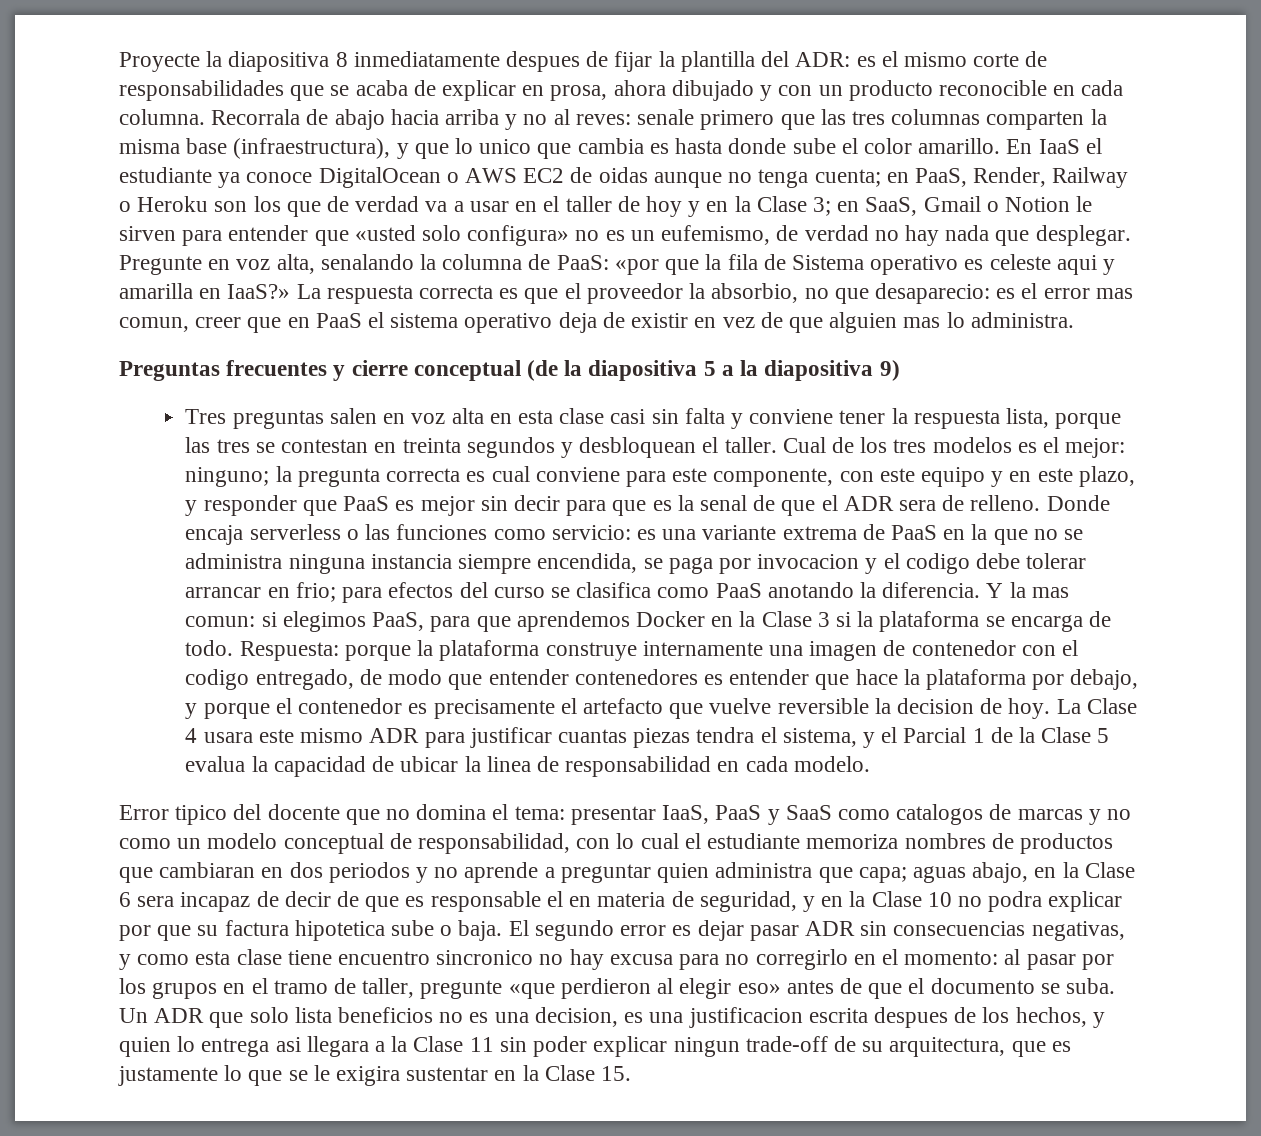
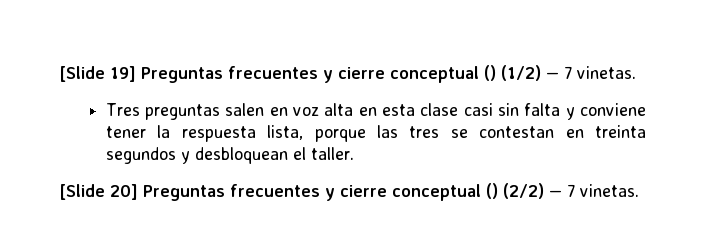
- Proyecte la diapositiva 8 inmediatamente despues de fijar la plantilla del ADR: es el mismo corte de responsabilidades que se acaba de explicar en prosa, ahora dibujado y con un producto reconocible en cada columna. Recorrala de abajo hacia arriba y no al reves: senale primero que las tres columnas comparten la misma base (infraestructura), y que lo unico que cambia es hasta donde sube el color amarillo. En IaaS el estudiante ya conoce DigitalOcean o AWS EC2 de oidas aunque no tenga cuenta; en PaaS, Render, Railway o Heroku son los que de verdad va a usar en el taller de hoy y en la Clase 3; en SaaS, Gmail o Notion le sirven para entender que «usted solo configura» no es un eufemismo, de verdad no hay nada que desplegar. Pregunte en voz alta, senalando la columna de PaaS: «por que la fila de Sistema operativo es celeste aqui y amarilla en IaaS?» La respuesta correcta es que el proveedor la absorbio, no que desaparecio: es el error mas comun, creer que en PaaS el sistema operativo deja de existir en vez de que alguien mas lo administra.
- Preguntas frecuentes y cierre conceptual (de la diapositiva 5 a la diapositiva 9)
+ [Slide 19] Preguntas frecuentes y cierre conceptual () (1/2) — 7 vinetas.
- Tres preguntas salen en voz alta en esta clase casi sin falta y conviene tener la respuesta lista, porque las tres se contestan en treinta segundos y desbloquean el taller. Cual de los tres modelos es el mejor: ninguno; la pregunta correcta es cual conviene para este componente, con este equipo y en este plazo, y responder que PaaS es mejor sin decir para que es la senal de que el ADR sera de relleno. Donde encaja serverless o las funciones como servicio: es una variante extrema de PaaS en la que no se administra ninguna instancia siempre encendida, se paga por invocacion y el codigo debe tolerar arrancar en frio; para efectos del curso se clasifica como PaaS anotando la diferencia. Y la mas comun: si elegimos PaaS, para que aprendemos Docker en la Clase 3 si la plataforma se encarga de todo. Respuesta: porque la plataforma construye internamente una imagen de contenedor con el codigo entregado, de modo que entender contenedores es entender que hace la plataforma por debajo, y porque el contenedor es precisamente el artefacto que vuelve reversible la decision de hoy. La Clase 4 usara este mismo ADR para justificar cuantas piezas tendra el sistema, y el Parcial 1 de la Clase 5 evalua la capacidad de ubicar la linea de responsabilidad en cada modelo.
- Error tipico del docente que no domina el tema: presentar IaaS, PaaS y SaaS como catalogos de marcas y no como un modelo conceptual de responsabilidad, con lo cual el estudiante memoriza nombres de productos que cambiaran en dos periodos y no aprende a preguntar quien administra que capa; aguas abajo, en la Clase 6 sera incapaz de decir de que es responsable el en materia de seguridad, y en la Clase 10 no podra explicar por que su factura hipotetica sube o baja. El segundo error es dejar pasar ADR sin consecuencias negativas, y como esta clase tiene encuentro sincronico no hay excusa para no corregirlo en el momento: al pasar por los grupos en el tramo de taller, pregunte «que perdieron al elegir eso» antes de que el documento se suba. Un ADR que solo lista beneficios no es una decision, es una justificacion escrita despues de los hechos, y quien lo entrega asi llegara a la Clase 11 sin poder explicar ningun trade-off de su arquitectura, que es justamente lo que se le exigira sustentar en la Clase 15.
+ Tres preguntas salen en voz alta en esta clase casi sin falta y conviene tener la respuesta lista, porque las tres se contestan en treinta segundos y desbloquean el taller.
+ [Slide 20] Preguntas frecuentes y cierre conceptual () (2/2) — 7 vinetas.

